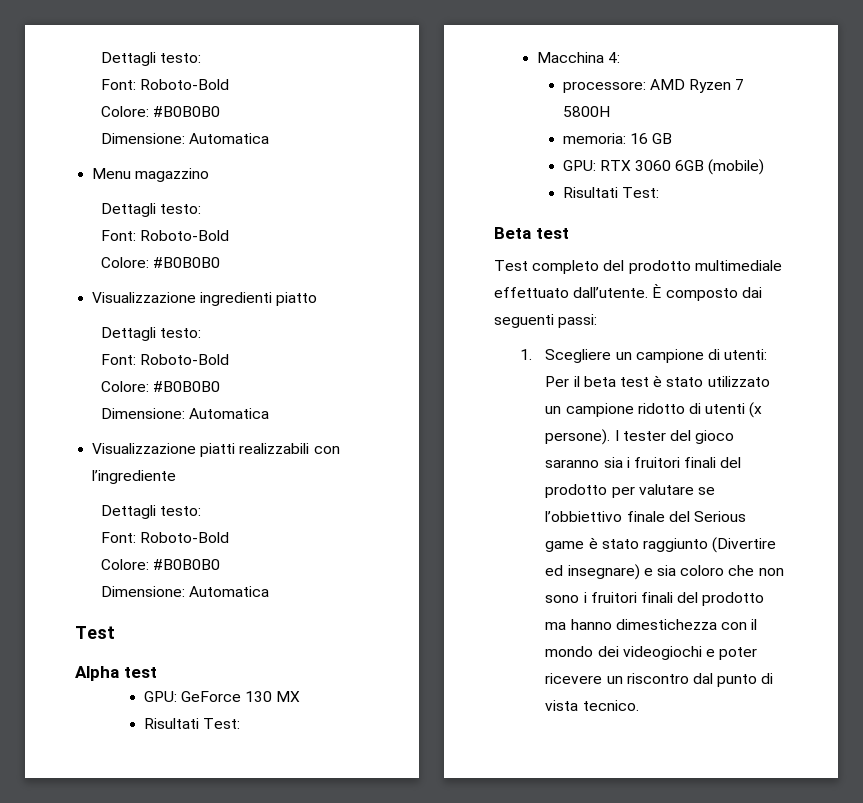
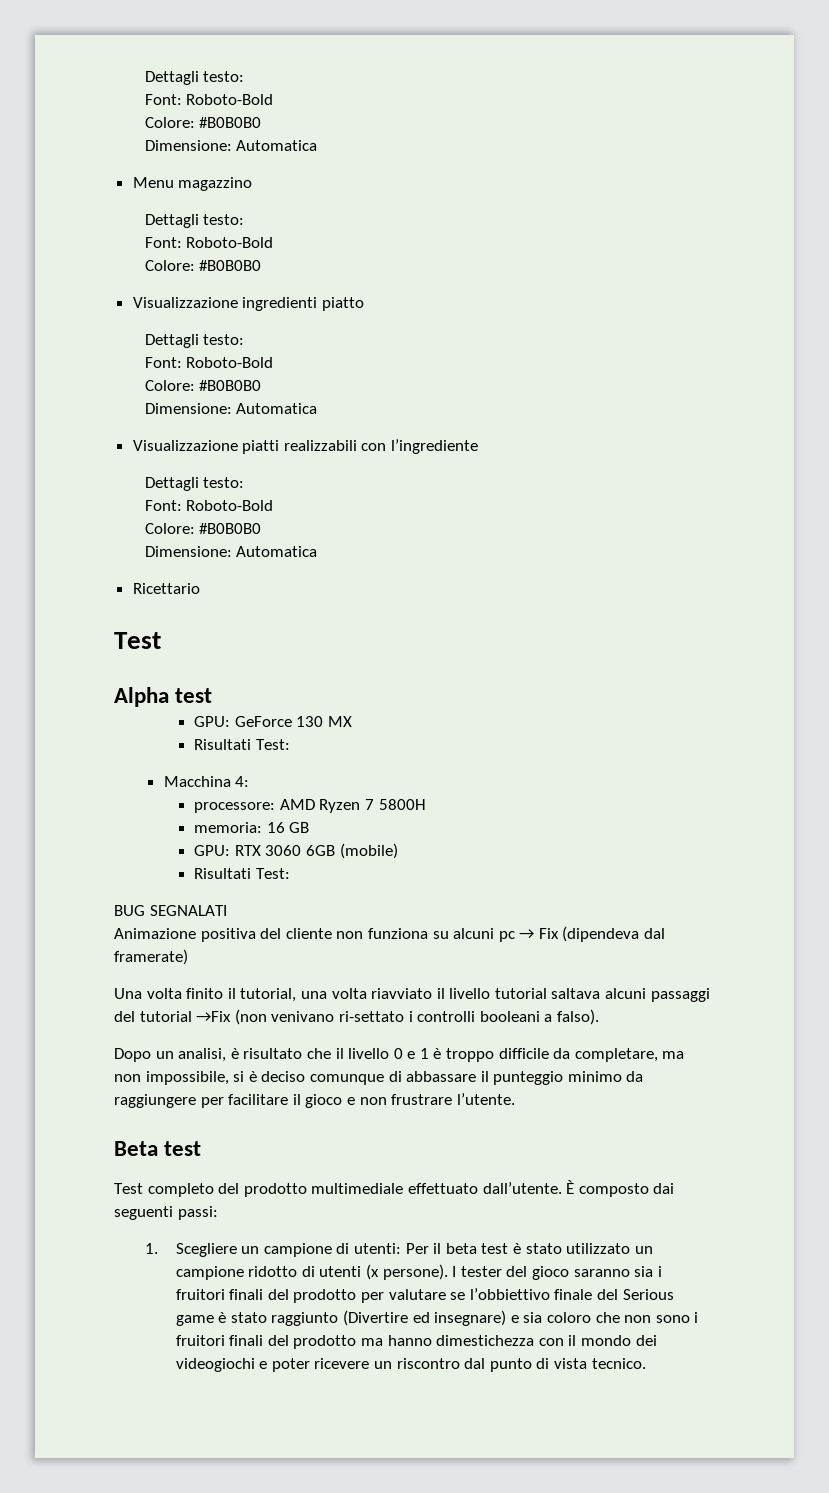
+ Ricettario
+ BUG SEGNALATI
+ Animazione positiva del cliente non funziona su alcuni pc → Fix (dipendeva dal framerate)
+ Una volta finito il tutorial, una volta riavviato il livello tutorial saltava alcuni passaggi del tutorial →Fix (non venivano ri-settato i controlli booleani a falso).
+ Dopo un analisi, è risultato che il livello 0 e 1 è troppo difficile da completare, ma non impossibile, si è deciso comunque di abbassare il punteggio minimo da raggiungere per facilitare il gioco e non frustrare l’utente.

